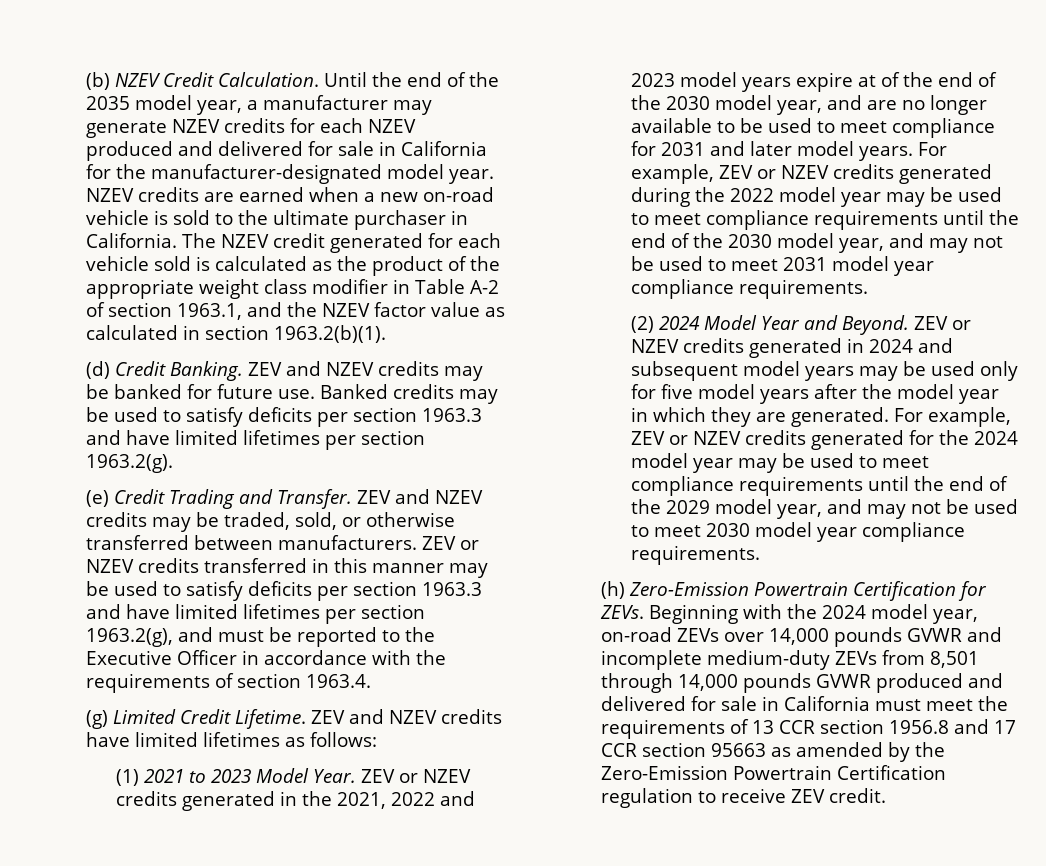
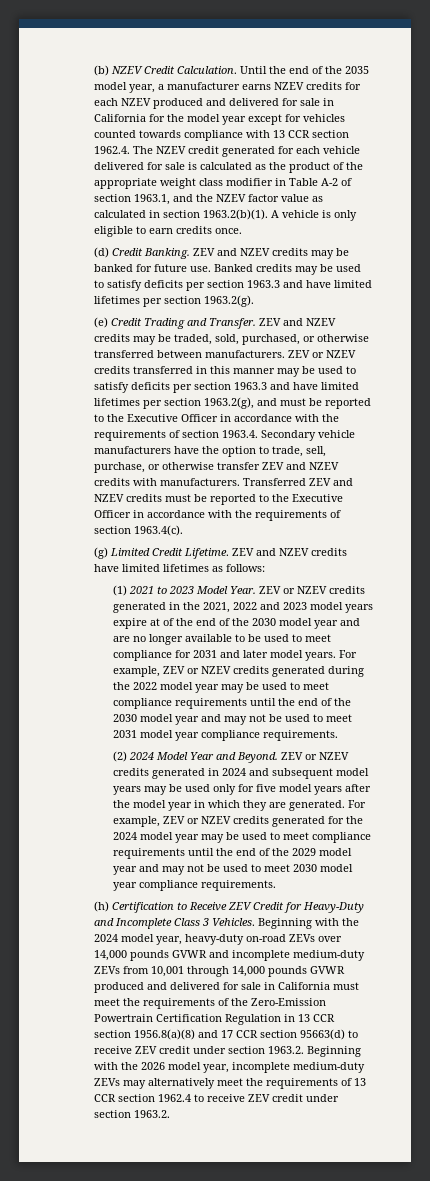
- Until the end of the 2035 model year, a manufacturer may generate NZEV credits for each NZEV produced and delivered for sale in California for the manufacturer-designated model year. NZEV credits are earned when a new on-road vehicle is sold to the ultimate purchaser in California. The NZEV credit generated for each vehicle sold is calculated as the product of the appropriate weight class modifier in Table A-2 of section 1963.1, and the NZEV factor value as calculated in section 1963.2(b)(1).
+ Until the end of the 2035 model year, a manufacturer earns NZEV credits for each NZEV produced and delivered for sale in California for the model year except for vehicles counted towards compliance with 13 CCR section 1962.4. The NZEV credit generated for each vehicle delivered for sale is calculated as the product of the appropriate weight class modifier in Table A-2 of section 1963.1, and the NZEV factor value as calculated in section 1963.2(b)(1). A vehicle is only eligible to earn credits once.
- ZEV and NZEV credits may be traded, sold, or otherwise transferred between manufacturers.
+ ZEV and NZEV credits may be traded, sold, purchased, or otherwise transferred between manufacturers.
- ZEV or NZEV credits transferred in this manner may be used to satisfy deficits per section 1963.3 and have limited lifetimes per section 1963.2(g), and must be reported to the Executive Officer in accordance with the requirements of section 1963.4.
+ ZEV or NZEV credits transferred in this manner may be used to satisfy deficits per section 1963.3 and have limited lifetimes per section 1963.2(g), and must be reported to the Executive Officer in accordance with the requirements of section 1963.4. Secondary vehicle manufacturers have the option to trade, sell, purchase, or otherwise transfer ZEV and NZEV credits with manufacturers. Transferred ZEV and NZEV credits must be reported to the Executive Officer in accordance with the requirements of section 1963.4(c).
- ZEV or NZEV credits generated in the 2021, 2022 and 2023 model years expire at of the end of the 2030 model year, and are no longer available to be used to meet compliance for 2031 and later model years.
+ ZEV or NZEV credits generated in the 2021, 2022 and 2023 model years expire at of the end of the 2030 model year and are no longer available to be used to meet compliance for 2031 and later model years.
- For example, ZEV or NZEV credits generated during the 2022 model year may be used to meet compliance requirements until the end of the 2030 model year, and may not be used to meet 2031 model year compliance requirements.
+ For example, ZEV or NZEV credits generated during the 2022 model year may be used to meet compliance requirements until the end of the 2030 model year and may not be used to meet 2031 model year compliance requirements.
- For example, ZEV or NZEV credits generated for the 2024 model year may be used to meet compliance requirements until the end of the 2029 model year, and may not be used to meet 2030 model year compliance requirements.
+ For example, ZEV or NZEV credits generated for the 2024 model year may be used to meet compliance requirements until the end of the 2029 model year and may not be used to meet 2030 model year compliance requirements.
- (h) Zero-Emission Powertrain Certification for ZEVs.
+ (h) Certification to Receive ZEV Credit for Heavy-Duty and Incomplete Class 3 Vehicles.
- Beginning with the 2024 model year, on-road ZEVs over 14,000 pounds GVWR and incomplete medium-duty ZEVs from 8,501 through 14,000 pounds GVWR produced and delivered for sale in California must meet the requirements of 13 CCR section 1956.8 and 17 CCR section 95663 as amended by the Zero-Emission Powertrain Certification regulation to receive ZEV credit.
+ Beginning with the 2024 model year, heavy-duty on-road ZEVs over 14,000 pounds GVWR and incomplete medium-duty ZEVs from 10,001 through 14,000 pounds GVWR produced and delivered for sale in California must meet the requirements of the Zero-Emission Powertrain Certification Regulation in 13 CCR section 1956.8(a)(8) and 17 CCR section 95663(d) to receive ZEV credit under section 1963.2. Beginning with the 2026 model year, incomplete medium-duty ZEVs may alternatively meet the requirements of 13 CCR section 1962.4 to receive ZEV credit under section 1963.2.

